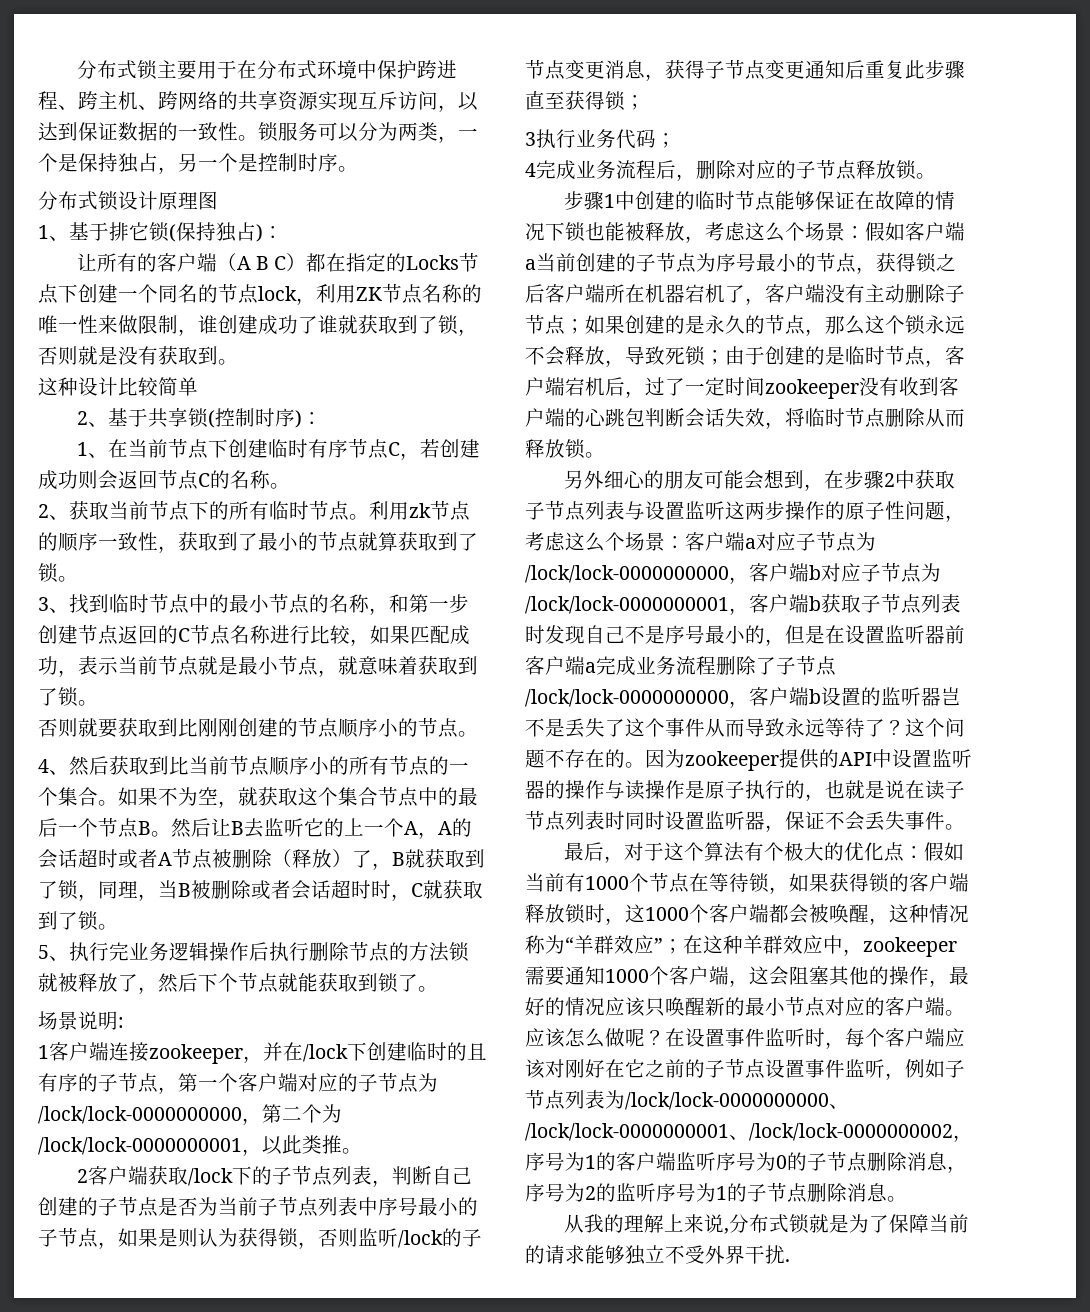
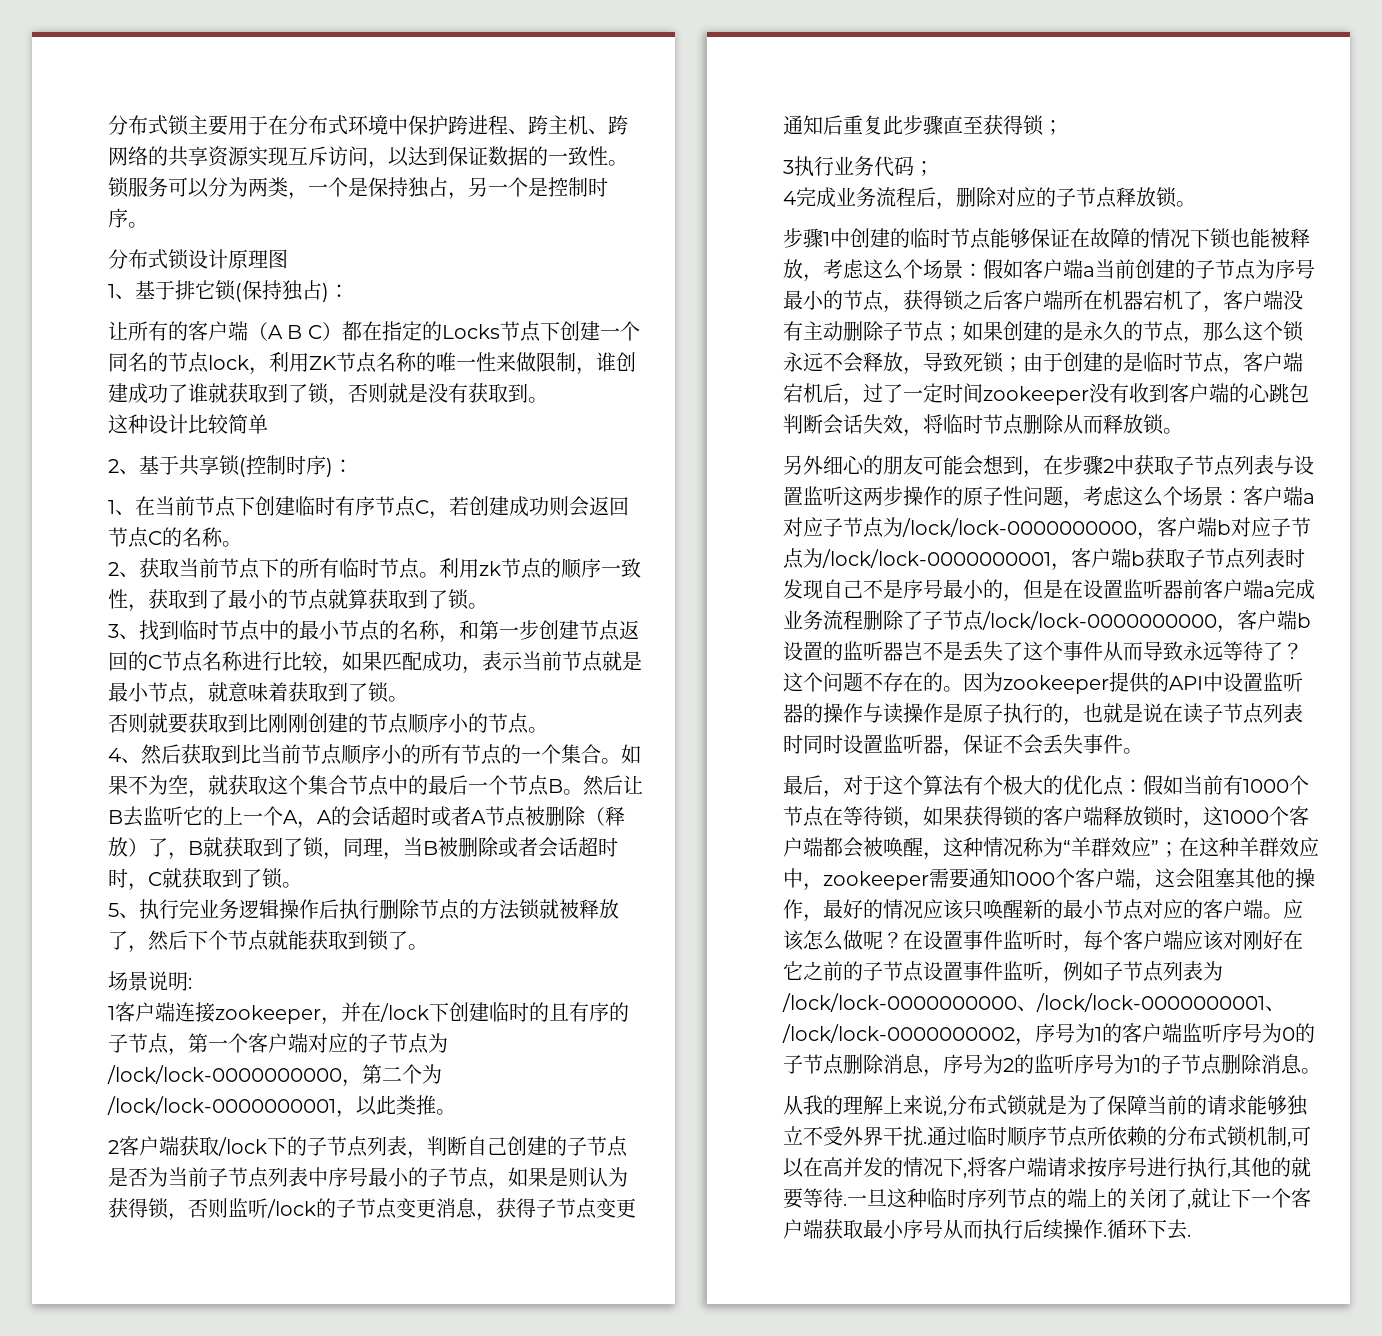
+ 通过临时顺序节点所依赖的分布式锁机制,可以在高并发的情况下,将客户端请求按序号进行执行,其他的就要等待.一旦这种临时序列节点的端上的关闭了,就让下一个客户端获取最小序号从而执行后续操作.循环下去.

